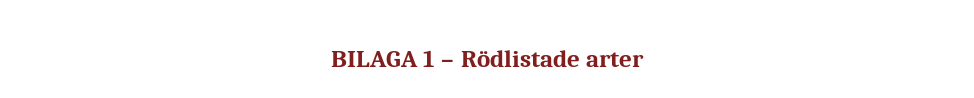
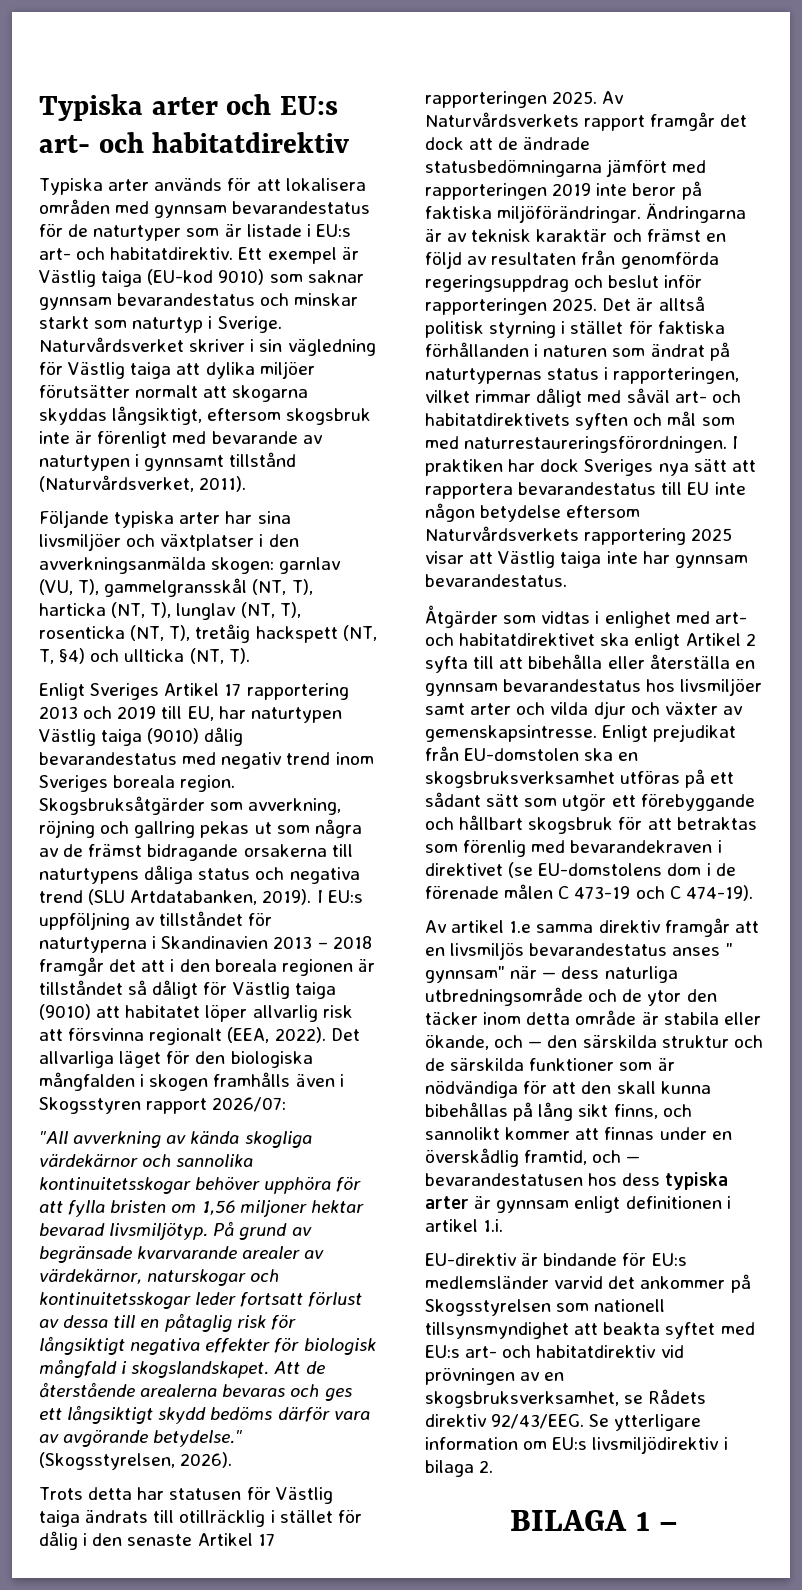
+ Typiska arter och EU:s art- och habitatdirektiv
+ Typiska arter används för att lokalisera områden med gynnsam bevarandestatus för de naturtyper som är listade i EU:s art- och habitatdirektiv. Ett exempel är Västlig taiga (EU-kod 9010) som saknar gynnsam bevarandestatus och minskar starkt som naturtyp i Sverige. Naturvårdsverket skriver i sin vägledning för Västlig taiga att dylika miljöer förutsätter normalt att skogarna skyddas långsiktigt, eftersom skogsbruk inte är förenligt med bevarande av naturtypen i gynnsamt tillstånd (Naturvårdsverket, 2011).
+ Följande typiska arter har sina livsmiljöer och växtplatser i den avverkningsanmälda skogen: garnlav (VU, T), gammelgransskål (NT, T), harticka (NT, T), lunglav (NT, T), rosenticka (NT, T), tretåig hackspett (NT, T, §4) och ullticka (NT, T).
+ Enligt Sveriges Artikel 17 rapportering 2013 och 2019 till EU, har naturtypen Västlig taiga (9010) dålig bevarandestatus med negativ trend inom Sveriges boreala region. Skogsbruksåtgärder som avverkning, röjning och gallring pekas ut som några av de främst bidragande orsakerna till naturtypens dåliga status och negativa trend (SLU Artdatabanken, 2019). I EU:s uppföljning av tillståndet för naturtyperna i Skandinavien 2013 – 2018 framgår det att i den boreala regionen är tillståndet så dåligt för Västlig taiga (9010) att habitatet löper allvarlig risk att försvinna regionalt (EEA, 2022). Det allvarliga läget för den biologiska mångfalden i skogen framhålls även i Skogsstyren rapport 2026/07:
+ "All avverkning av kända skogliga värdekärnor och sannolika kontinuitetsskogar behöver upphöra för att fylla bristen om 1,56 miljoner hektar bevarad livsmiljötyp. På grund av begränsade kvarvarande arealer av värdekärnor, naturskogar och kontinuitetsskogar leder fortsatt förlust av dessa till en påtaglig risk för långsiktigt negativa effekter för biologisk mångfald i skogslandskapet. Att de återstående arealerna bevaras och ges ett långsiktigt skydd bedöms därför vara av avgörande betydelse." (Skogsstyrelsen, 2026).
+ Trots detta har statusen för Västlig taiga ändrats till otillräcklig i stället för dålig i den senaste Artikel 17 rapporteringen 2025. Av Naturvårdsverkets rapport framgår det dock att de ändrade statusbedömningarna jämfört med rapporteringen 2019 inte beror på faktiska miljöförändringar. Ändringarna är av teknisk karaktär och främst en följd av resultaten från genomförda regeringsuppdrag och beslut inför rapporteringen 2025. Det är alltså politisk styrning i stället för faktiska förhållanden i naturen som ändrat på naturtypernas status i rapporteringen, vilket rimmar dåligt med såväl art- och habitatdirektivets syften och mål som med naturrestaureringsförordningen. I praktiken har dock Sveriges nya sätt att rapportera bevarandestatus till EU inte någon betydelse eftersom Naturvårdsverkets rapportering 2025 visar att Västlig taiga inte har gynnsam bevarandestatus.
+ Åtgärder som vidtas i enlighet med art- och habitatdirektivet ska enligt Artikel 2 syfta till att bibehålla eller återställa en gynnsam bevarandestatus hos livsmiljöer samt arter och vilda djur och växter av gemenskapsintresse. Enligt prejudikat från EU-domstolen ska en skogsbruksverksamhet utföras på ett sådant sätt som utgör ett förebyggande och hållbart skogsbruk för att betraktas som förenlig med bevarandekraven i direktivet (se EU-domstolens dom i de förenade målen C 473-19 och C 474-19).
+ Av artikel 1.e samma direktiv framgår att en livsmiljös bevarandestatus anses " gynnsam" när — dess naturliga utbredningsområde och de ytor den täcker inom detta område är stabila eller ökande, och — den särskilda struktur och de särskilda funktioner som är nödvändiga för att den skall kunna bibehållas på lång sikt finns, och sannolikt kommer att finnas under en överskådlig framtid, och — bevarandestatusen hos dess typiska arter är gynnsam enligt definitionen i artikel 1.i.
+ EU-direktiv är bindande för EU:s medlemsländer varvid det ankommer på Skogsstyrelsen som nationell tillsynsmyndighet att beakta syftet med EU:s art- och habitatdirektiv vid prövningen av en skogsbruksverksamhet, se Rådets direktiv 92/43/EEG. Se ytterligare information om EU:s livsmiljödirektiv i bilaga 2.
- BILAGA 1 – Rödlistade arter
+ BILAGA 1 –

